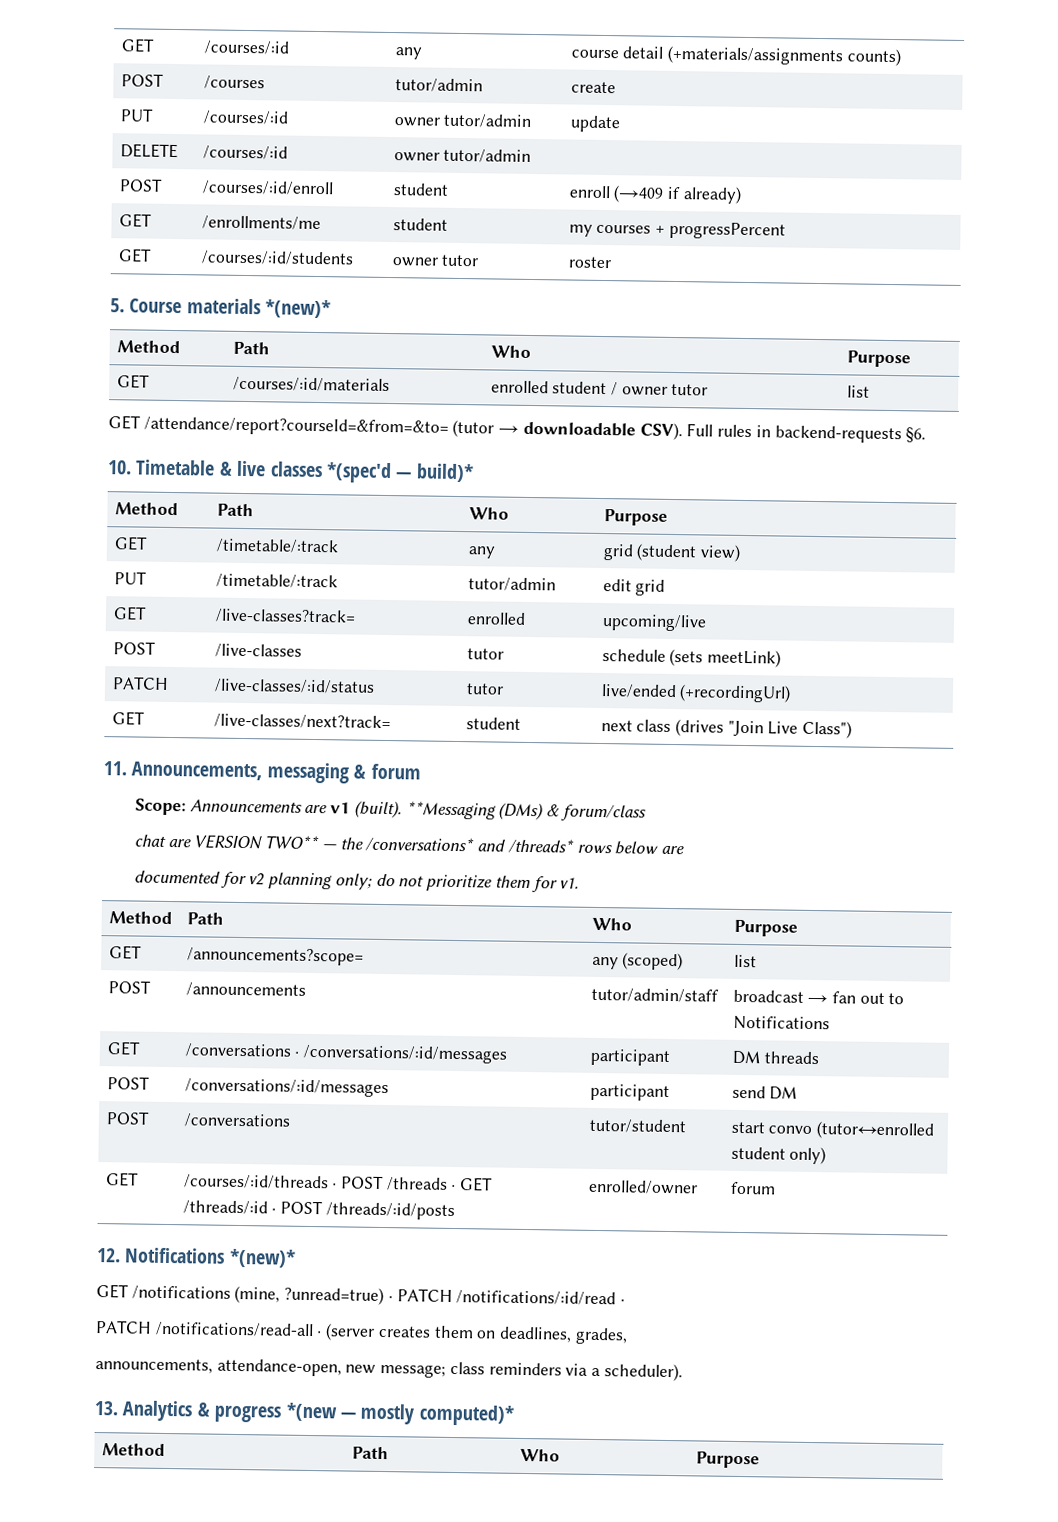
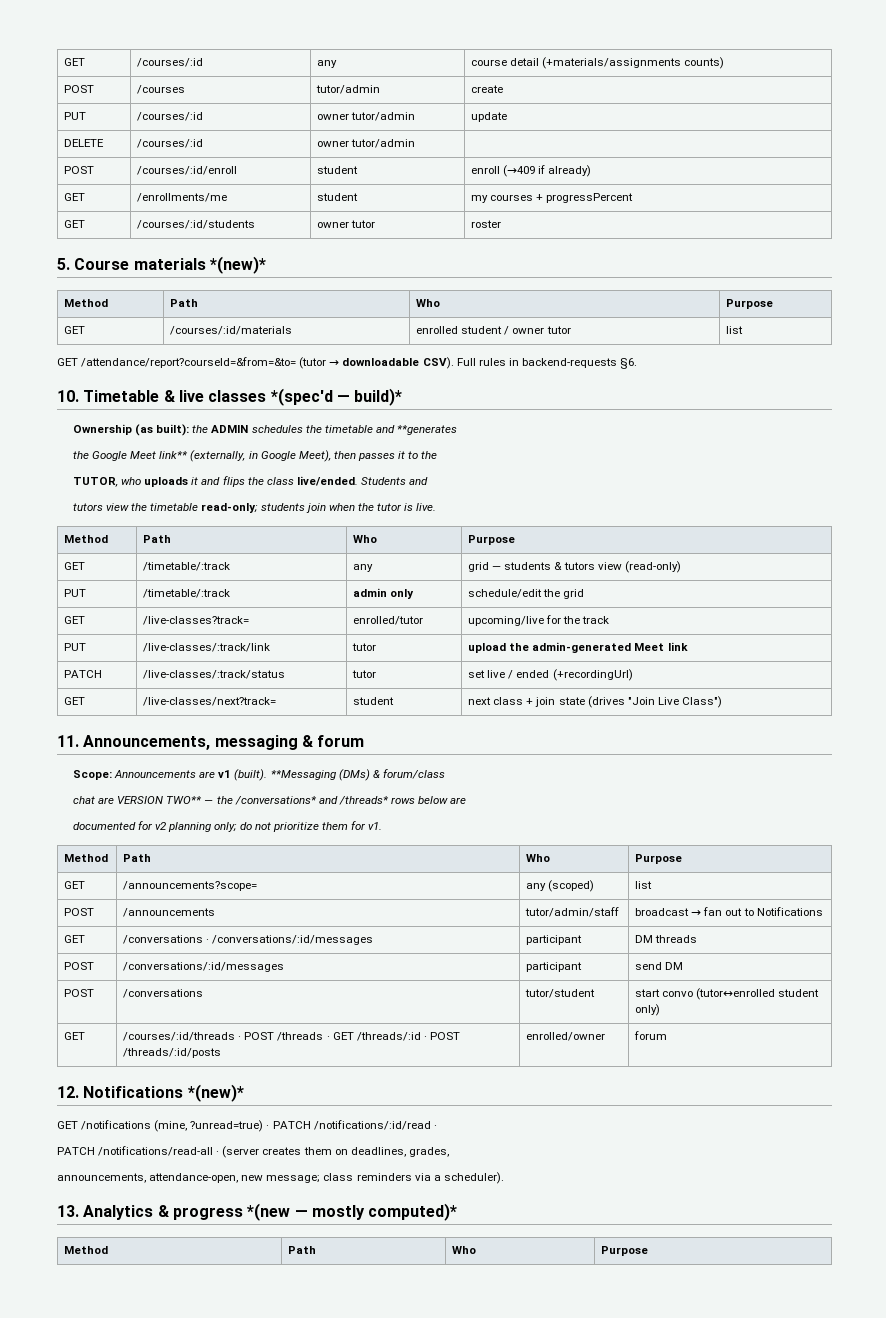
+ Ownership (as built): the ADMIN schedules the timetable and **generates
+ the Google Meet link** (externally, in Google Meet), then passes it to the
+ TUTOR, who uploads it and flips the class live/ended. Students and
+ tutors view the timetable read-only; students join when the tutor is live.
- GET | /timetable/:track | any | grid (student view)
- PUT | /timetable/:track | tutor/admin | edit grid
+ GET | /timetable/:track | any | grid — students & tutors view (read-only)
+ PUT | /timetable/:track | admin only | schedule/edit the grid
- GET | /live-classes?track= | enrolled | upcoming/live
- POST | /live-classes | tutor | schedule (sets meetLink)
+ GET | /live-classes?track= | enrolled/tutor | upcoming/live for the track
+ PUT | /live-classes/:track/link | tutor | upload the admin-generated Meet link
- PATCH | /live-classes/:id/status | tutor | live/ended (+recordingUrl)
+ PATCH | /live-classes/:track/status | tutor | set live / ended (+recordingUrl)
- GET | /live-classes/next?track= | student | next class (drives "Join Live Class")
+ GET | /live-classes/next?track= | student | next class + join state (drives "Join Live Class")

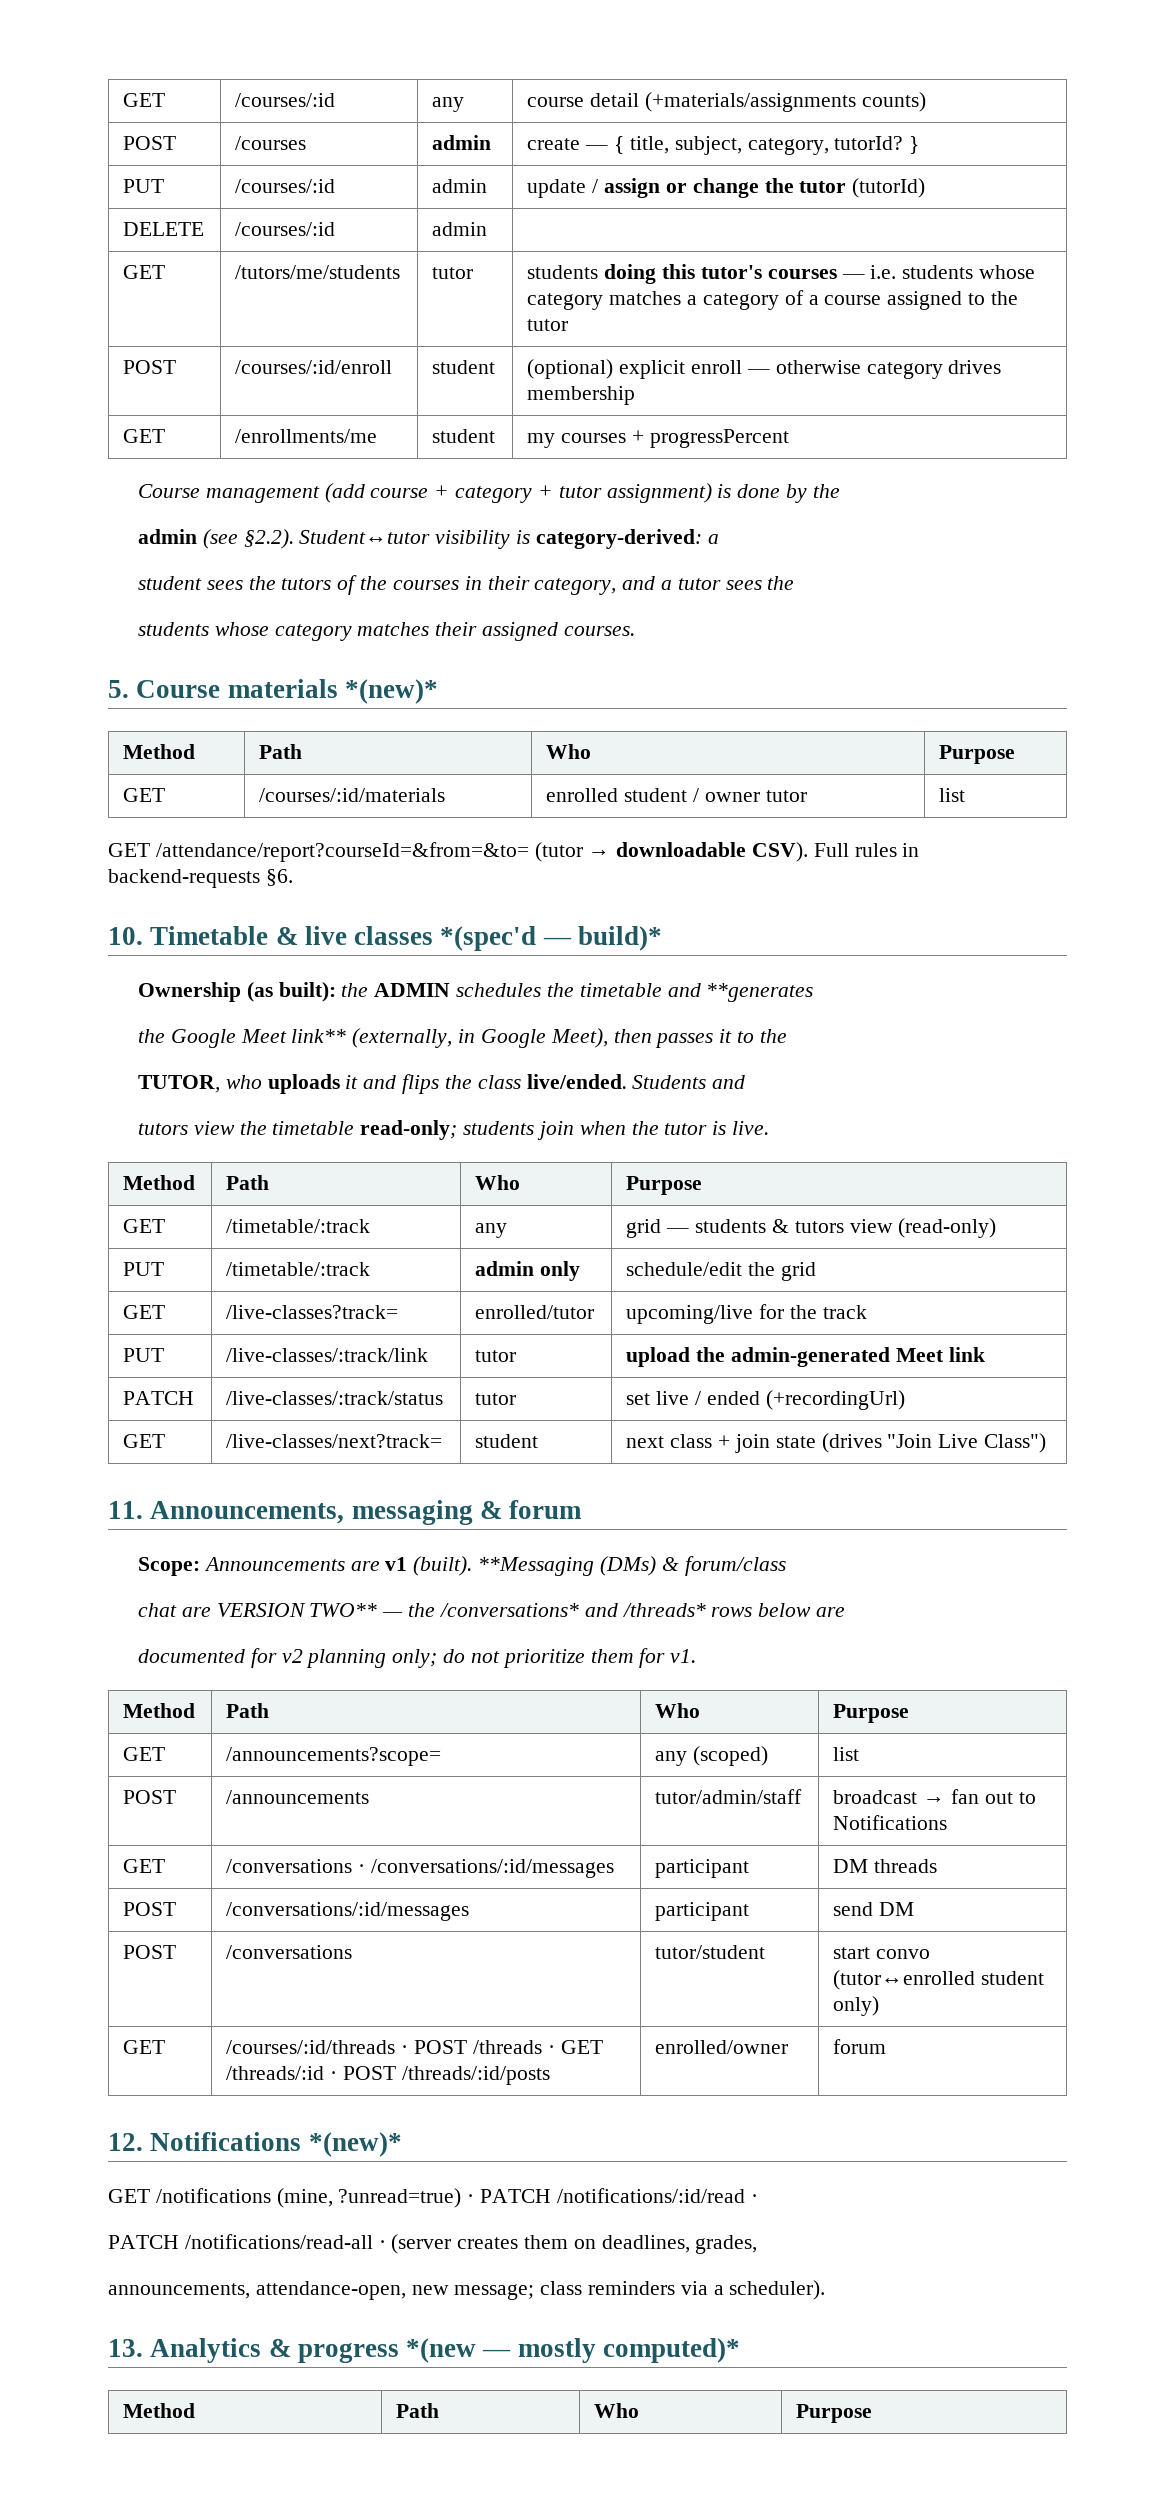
- POST | /courses | tutor/admin | create
+ POST | /courses | admin | create — { title, subject, category, tutorId? }
- PUT | /courses/:id | owner tutor/admin | update
- DELETE | /courses/:id | owner tutor/admin |
- POST | /courses/:id/enroll | student | enroll (→409 if already)
+ PUT | /courses/:id | admin | update / assign or change the tutor (tutorId)
+ DELETE | /courses/:id | admin |
+ GET | /tutors/me/students | tutor | students doing this tutor's courses — i.e. students whose category matches a category of a course assigned to the tutor
+ POST | /courses/:id/enroll | student | (optional) explicit enroll — otherwise category drives membership
- GET | /courses/:id/students | owner tutor | roster
+ Course management (add course + category + tutor assignment) is done by the
+ admin (see §2.2). Student↔tutor visibility is category-derived: a
+ student sees the tutors of the courses in their category, and a tutor sees the
+ students whose category matches their assigned courses.

